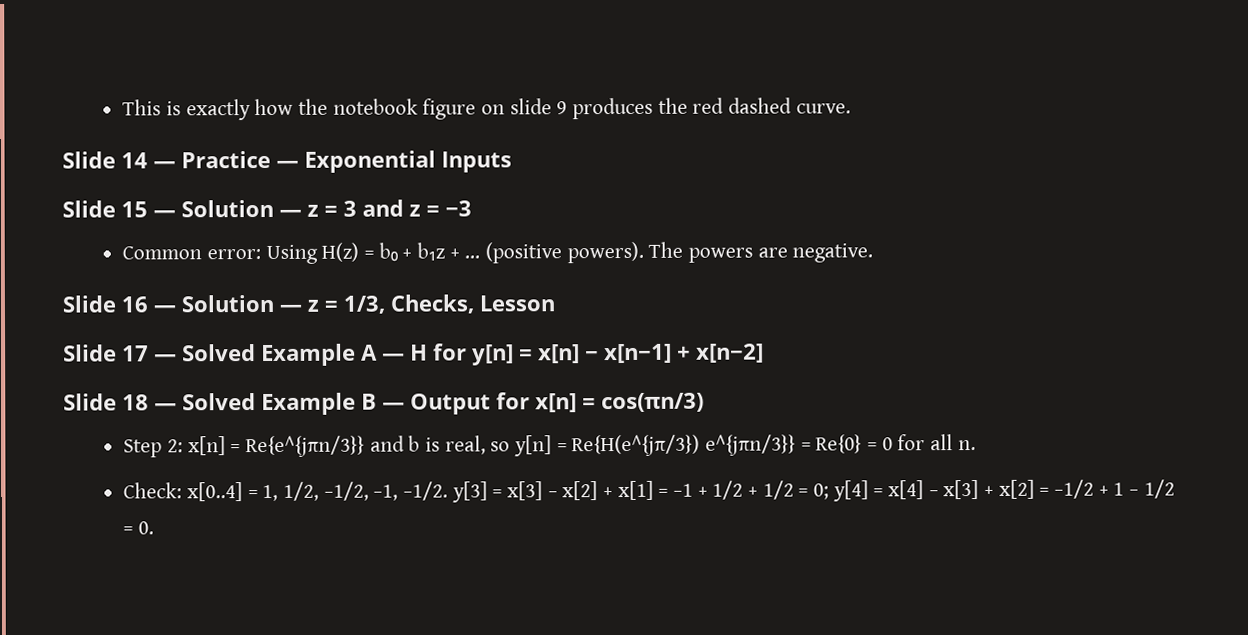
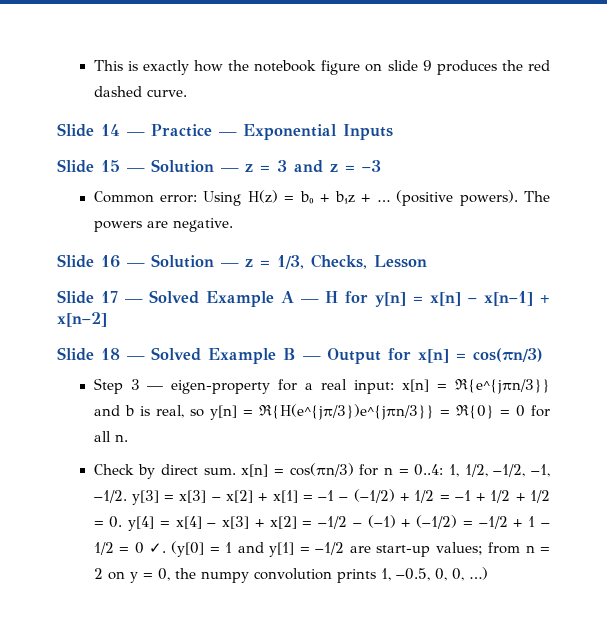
- Step 2: x[n] = Re{e^{jπn/3}} and b is real, so y[n] = Re{H(e^{jπ/3}) e^{jπn/3}} = Re{0} = 0 for all n.
+ Step 3 — eigen-property for a real input: x[n] = ℜ{e^{jπn/3}} and b is real, so y[n] = ℜ{H(e^{jπ/3})e^{jπn/3}} = ℜ{0} = 0 for all n.
- Check: x[0..4] = 1, 1/2, −1/2, −1, −1/2. y[3] = x[3] − x[2] + x[1] = −1 + 1/2 + 1/2 = 0; y[4] = x[4] − x[3] + x[2] = −1/2 + 1 − 1/2 = 0.
+ Check by direct sum. x[n] = cos(πn/3) for n = 0..4: 1, 1/2, −1/2, −1, −1/2. y[3] = x[3] − x[2] + x[1] = −1 − (−1/2) + 1/2 = −1 + 1/2 + 1/2 = 0. y[4] = x[4] − x[3] + x[2] = −1/2 − (−1) + (−1/2) = −1/2 + 1 − 1/2 = 0 ✓. (y[0] = 1 and y[1] = −1/2 are start-up values; from n = 2 on y = 0, the numpy convolution prints 1, −0.5, 0, 0, …)

